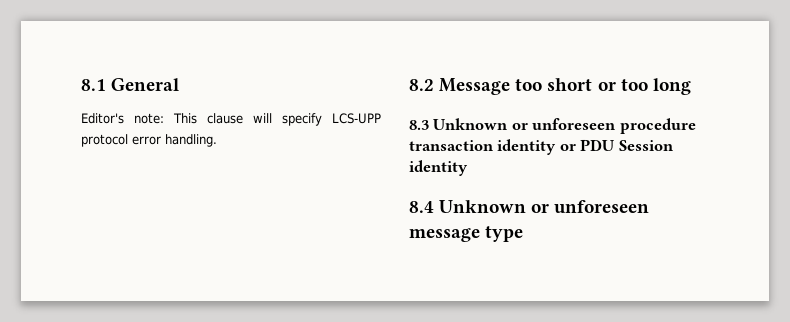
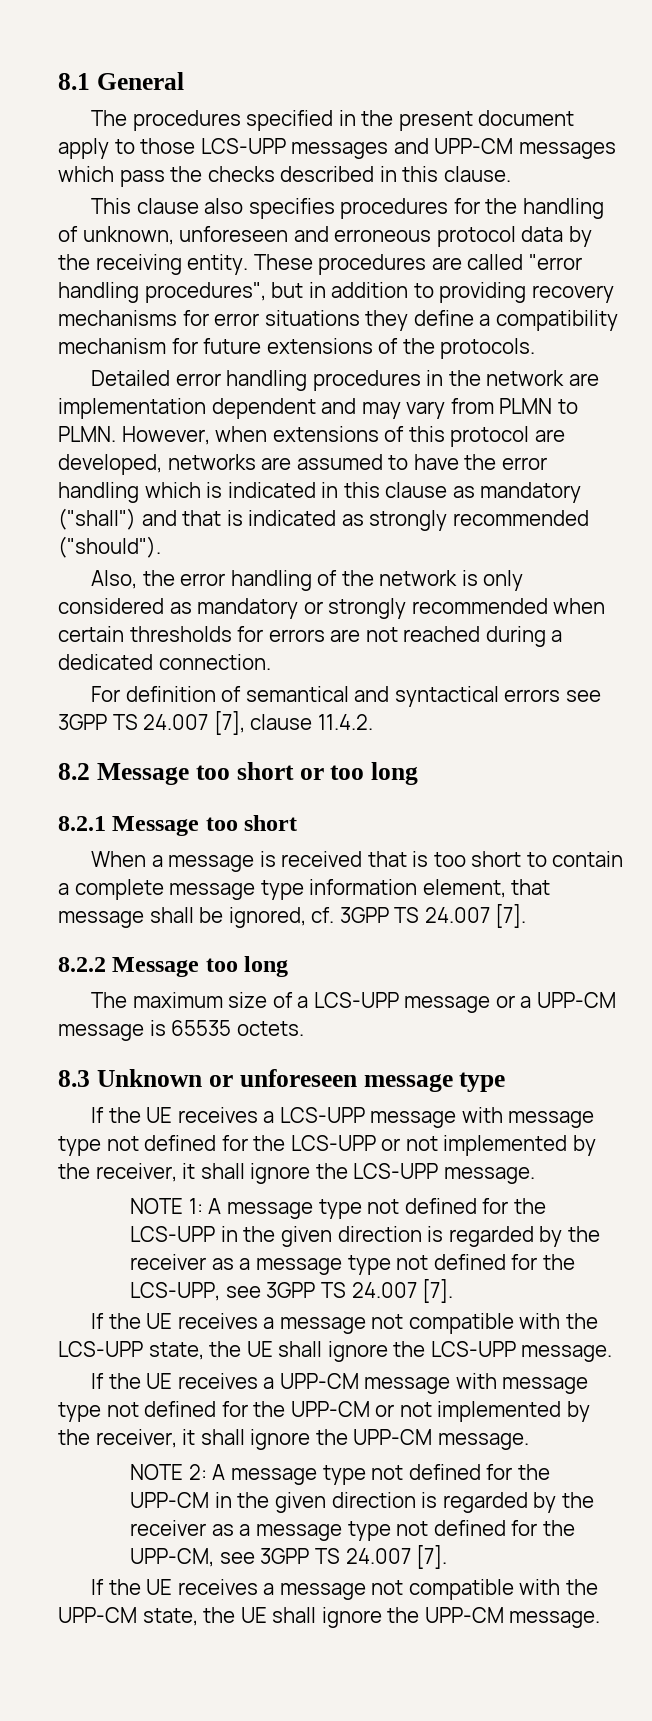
- Editor's note: This clause will specify LCS-UPP protocol error handling.
+ The procedures specified in the present document apply to those LCS-UPP messages and UPP-CM messages which pass the checks described in this clause.
+ This clause also specifies procedures for the handling of unknown, unforeseen and erroneous protocol data by the receiving entity. These procedures are called "error handling procedures", but in addition to providing recovery mechanisms for error situations they define a compatibility mechanism for future extensions of the protocols.
+ Detailed error handling procedures in the network are implementation dependent and may vary from PLMN to PLMN. However, when extensions of this protocol are developed, networks are assumed to have the error handling which is indicated in this clause as mandatory ("shall") and that is indicated as strongly recommended ("should").
+ Also, the error handling of the network is only considered as mandatory or strongly recommended when certain thresholds for errors are not reached during a dedicated connection.
+ For definition of semantical and syntactical errors see 3GPP TS 24.007 [7], clause 11.4.2.
- 8.3 Unknown or unforeseen procedure transaction identity or PDU Session identity
- 8.4 Unknown or unforeseen message type
+ 8.2.1 Message too short
+ When a message is received that is too short to contain a complete message type information element, that message shall be ignored, cf. 3GPP TS 24.007 [7].
+ 8.2.2 Message too long
+ The maximum size of a LCS-UPP message or a UPP-CM message is 65535 octets.
+ 8.3 Unknown or unforeseen message type
+ If the UE receives a LCS-UPP message with message type not defined for the LCS-UPP or not implemented by the receiver, it shall ignore the LCS-UPP message.
+ NOTE 1: A message type not defined for the LCS-UPP in the given direction is regarded by the receiver as a message type not defined for the LCS-UPP, see 3GPP TS 24.007 [7].
+ If the UE receives a message not compatible with the LCS-UPP state, the UE shall ignore the LCS-UPP message.
+ If the UE receives a UPP-CM message with message type not defined for the UPP-CM or not implemented by the receiver, it shall ignore the UPP-CM message.
+ NOTE 2: A message type not defined for the UPP-CM in the given direction is regarded by the receiver as a message type not defined for the UPP-CM, see 3GPP TS 24.007 [7].
+ If the UE receives a message not compatible with the UPP-CM state, the UE shall ignore the UPP-CM message.

